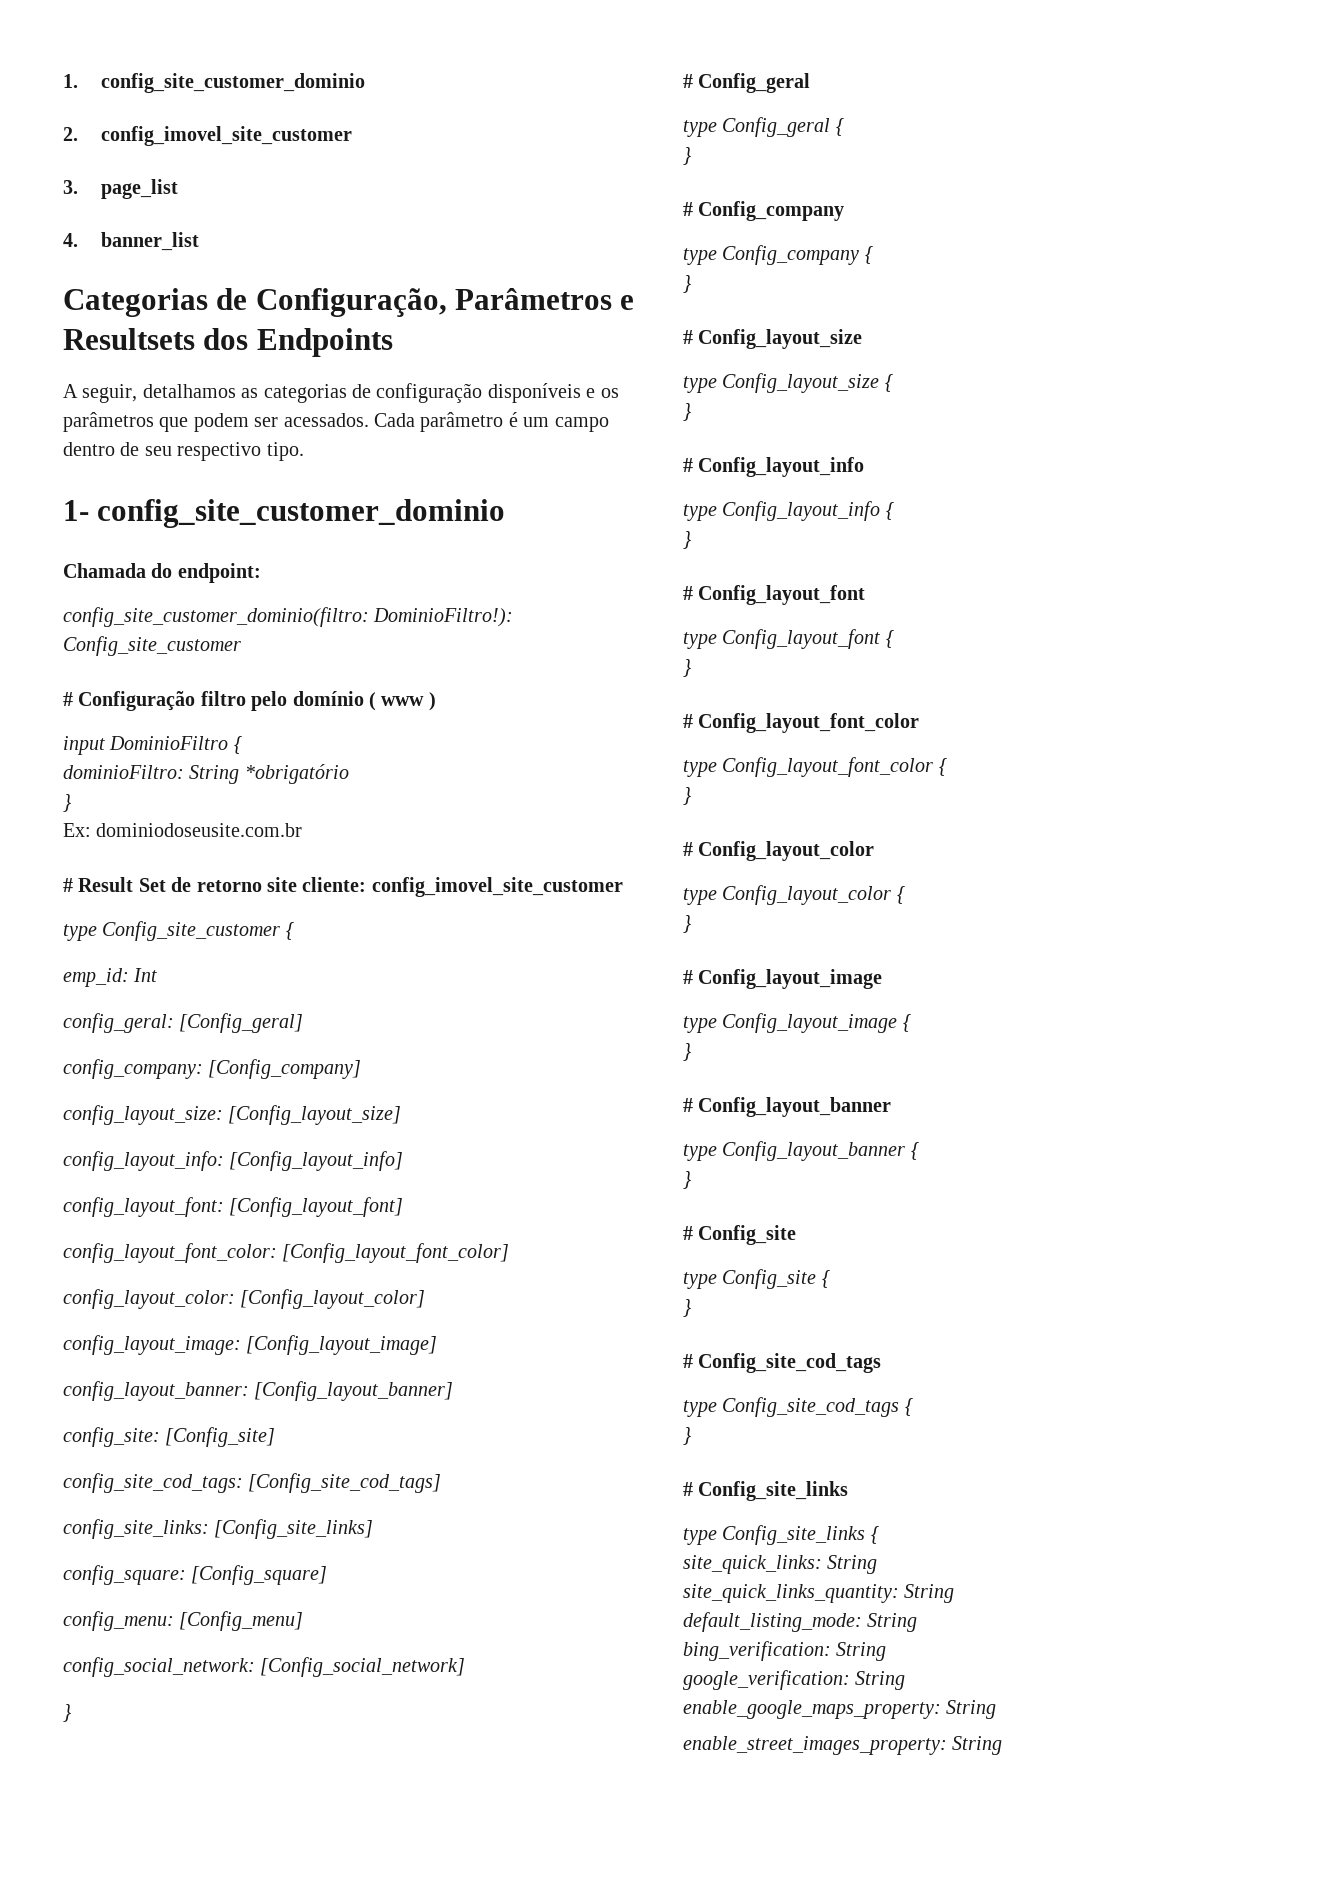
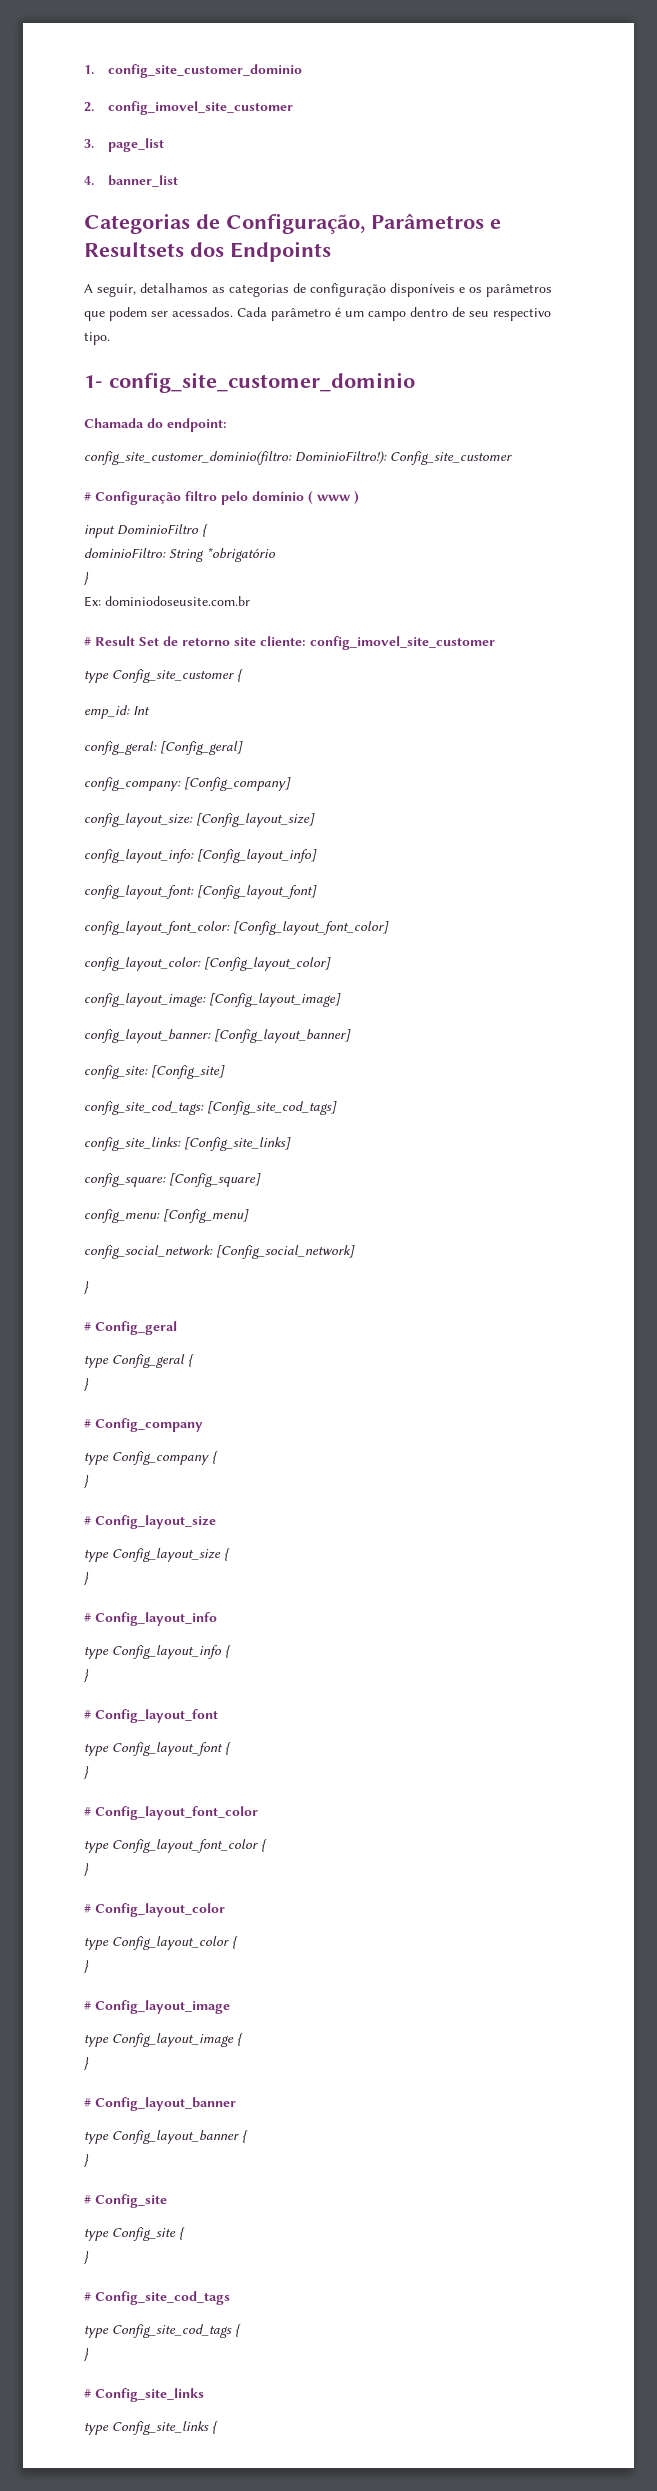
- site_quick_links: String
- site_quick_links_quantity: String
- default_listing_mode: String
- bing_verification: String
- google_verification: String
- enable_google_maps_property: String
- enable_street_images_property: String

